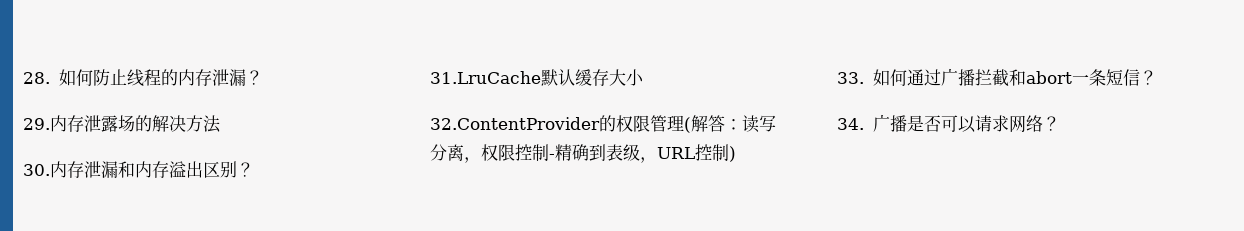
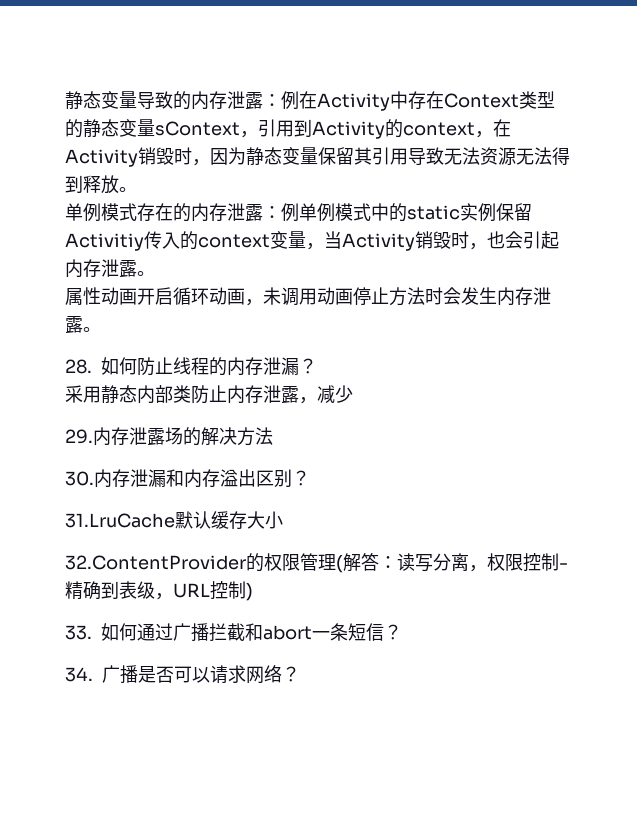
+ 静态变量导致的内存泄露：例在Activity中存在Context类型的静态变量sContext，引用到Activity的context，在Activity销毁时，因为静态变量保留其引用导致无法资源无法得到释放。
+ 单例模式存在的内存泄露：例单例模式中的static实例保留Activitiy传入的context变量，当Activity销毁时，也会引起内存泄露。
+ 属性动画开启循环动画，未调用动画停止方法时会发生内存泄露。
+ 采用静态内部类防止内存泄露，减少

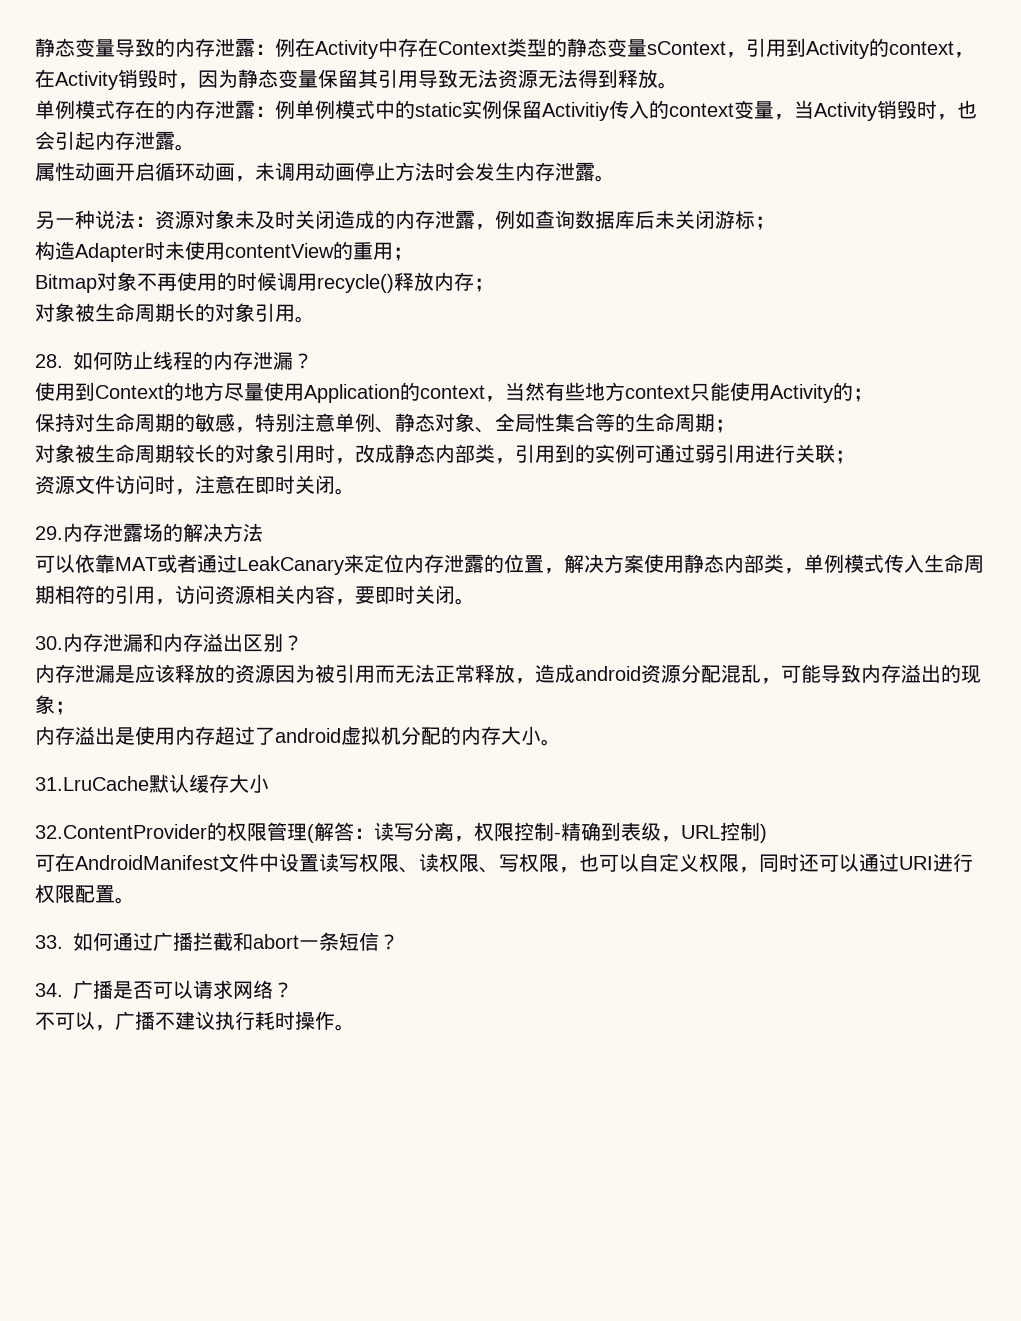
+ 另一种说法：资源对象未及时关闭造成的内存泄露，例如查询数据库后未关闭游标；
+ 构造Adapter时未使用contentView的重用；
+ Bitmap对象不再使用的时候调用recycle()释放内存；
+ 对象被生命周期长的对象引用。
- 采用静态内部类防止内存泄露，减少
+ 使用到Context的地方尽量使用Application的context，当然有些地方context只能使用Activity的；
+ 保持对生命周期的敏感，特别注意单例、静态对象、全局性集合等的生命周期；
+ 对象被生命周期较长的对象引用时，改成静态内部类，引用到的实例可通过弱引用进行关联；
+ 资源文件访问时，注意在即时关闭。
+ 可以依靠MAT或者通过LeakCanary来定位内存泄露的位置，解决方案使用静态内部类，单例模式传入生命周期相符的引用，访问资源相关内容，要即时关闭。
+ 内存泄漏是应该释放的资源因为被引用而无法正常释放，造成android资源分配混乱，可能导致内存溢出的现象；
+ 内存溢出是使用内存超过了android虚拟机分配的内存大小。
+ 可在AndroidManifest文件中设置读写权限、读权限、写权限，也可以自定义权限，同时还可以通过URI进行权限配置。
+ 不可以，广播不建议执行耗时操作。

